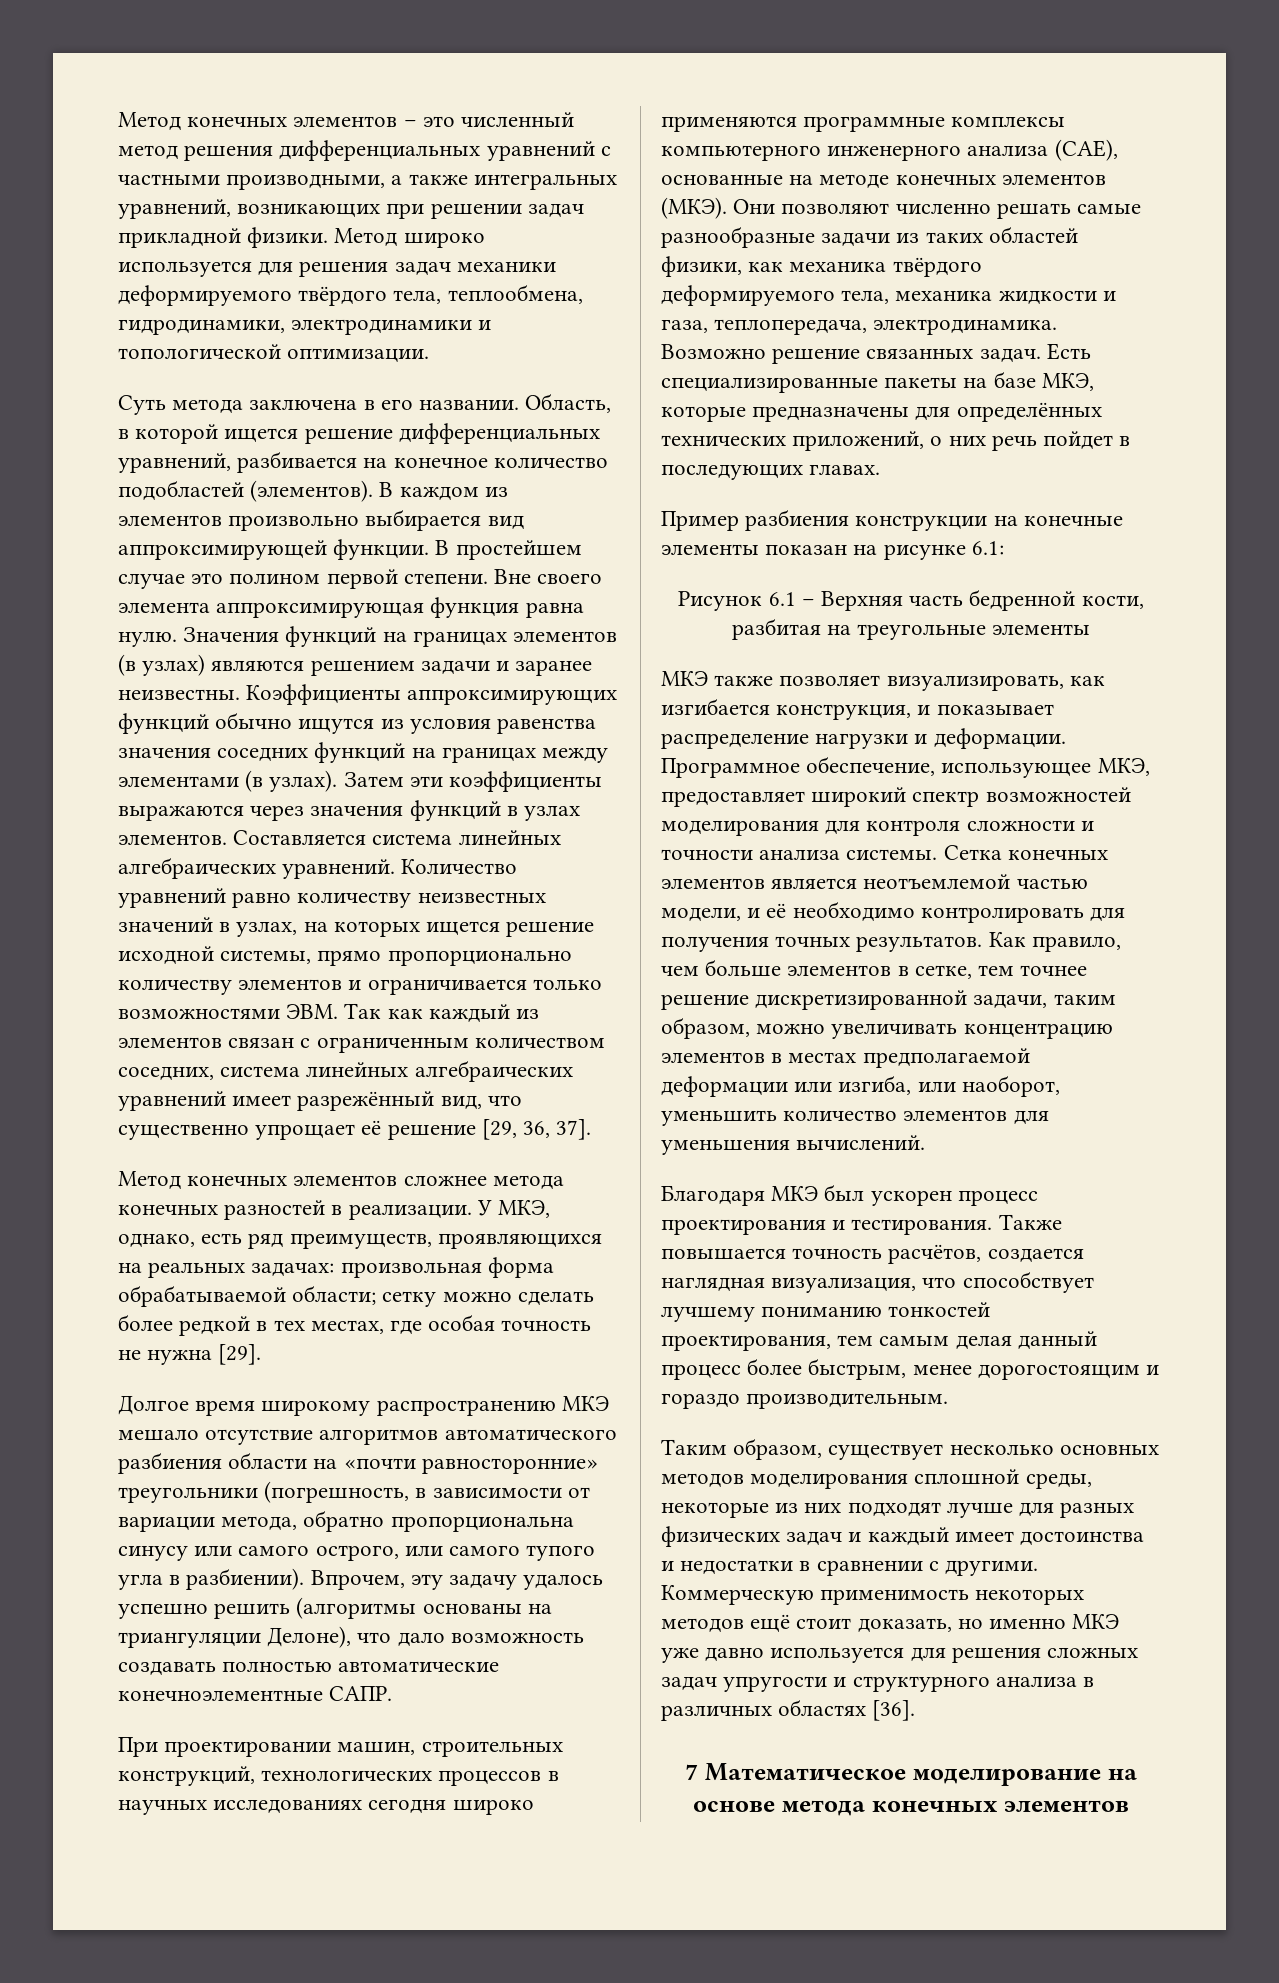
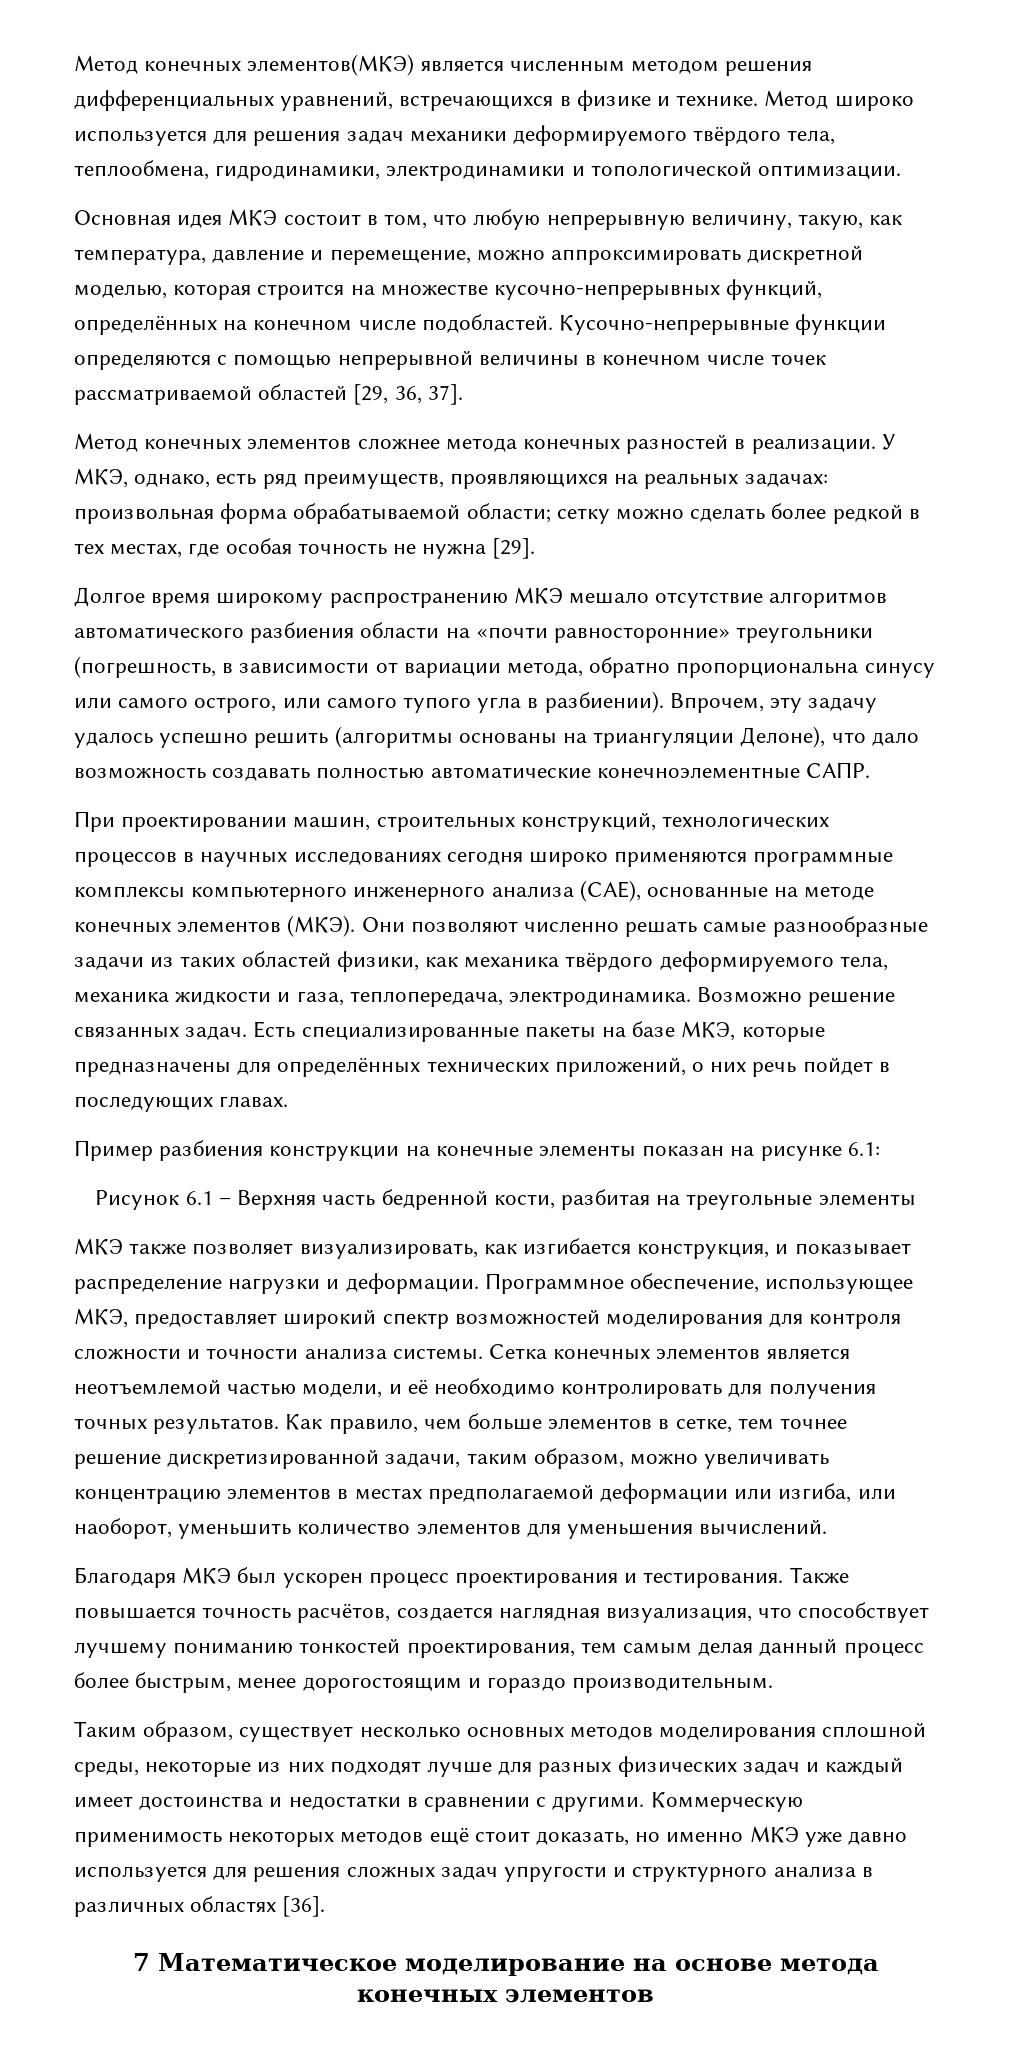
- Метод конечных элементов – это численный метод решения дифференциальных уравнений с частными производными, а также интегральных уравнений, возникающих при решении задач прикладной физики.
+ Метод конечных элементов(МКЭ) является численным методом решения дифференциальных уравнений, встречающихся в физике и технике.
- Суть метода заключена в его названии. Область, в которой ищется решение дифференциальных уравнений, разбивается на конечное количество подобластей (элементов). В каждом из элементов произвольно выбирается вид аппроксимирующей функции. В простейшем случае это полином первой степени. Вне своего элемента аппроксимирующая функция равна нулю. Значения функций на границах элементов (в узлах) являются решением задачи и заранее неизвестны. Коэффициенты аппроксимирующих функций обычно ищутся из условия равенства значения соседних функций на границах между элементами (в узлах). Затем эти коэффициенты выражаются через значения функций в узлах элементов. Составляется система линейных алгебраических уравнений. Количество уравнений равно количеству неизвестных значений в узлах, на которых ищется решение исходной системы, прямо пропорционально количеству элементов и ограничивается только возможностями ЭВМ. Так как каждый из элементов связан с ограниченным количеством соседних, система линейных алгебраических уравнений имеет разрежённый вид, что существенно упрощает её решение [29, 36, 37].
+ Основная идея МКЭ состоит в том, что любую непрерывную величину, такую, как температура, давление и перемещение, можно аппроксимировать дискретной моделью, которая строится на множестве кусочно-непрерывных функций, определённых на конечном числе подобластей. Кусочно-непрерывные функции определяются с помощью непрерывной величины в конечном числе точек рассматриваемой областей [29, 36, 37].

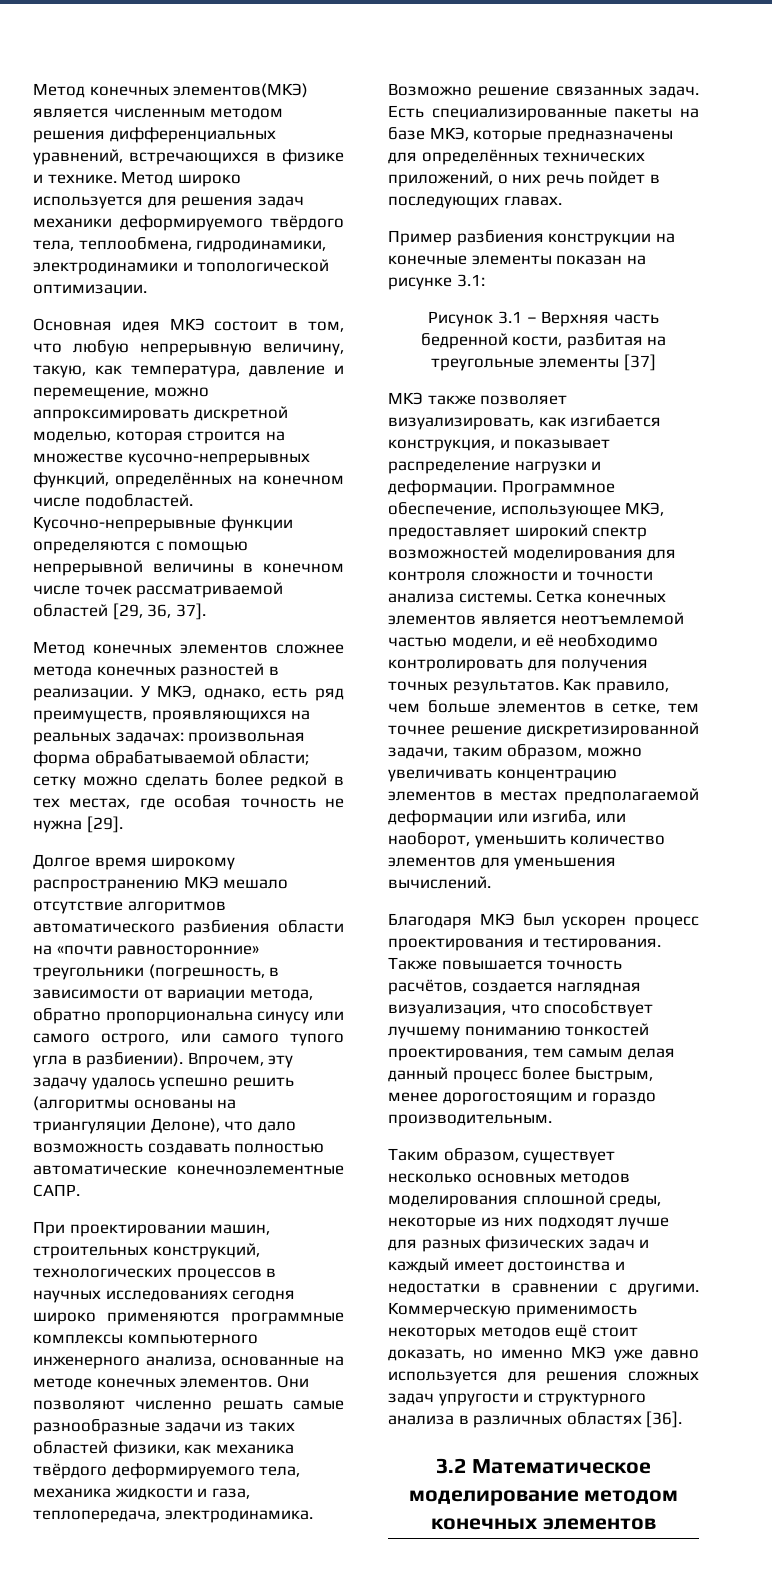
- При проектировании машин, строительных конструкций, технологических процессов в научных исследованиях сегодня широко применяются программные комплексы компьютерного инженерного анализа (САЕ), основанные на методе конечных элементов (МКЭ).
+ При проектировании машин, строительных конструкций, технологических процессов в научных исследованиях сегодня широко применяются программные комплексы компьютерного инженерного анализа, основанные на методе конечных элементов.
- Пример разбиения конструкции на конечные элементы показан на рисунке 6.1:
+ Пример разбиения конструкции на конечные элементы показан на рисунке 3.1:
- Рисунок 6.1 – Верхняя часть бедренной кости, разбитая на треугольные элементы
+ Рисунок 3.1 – Верхняя часть бедренной кости, разбитая на треугольные элементы [37]
- 7 Математическое моделирование на основе метода конечных элементов
+ 3.2 Математическое моделирование методом конечных элементов

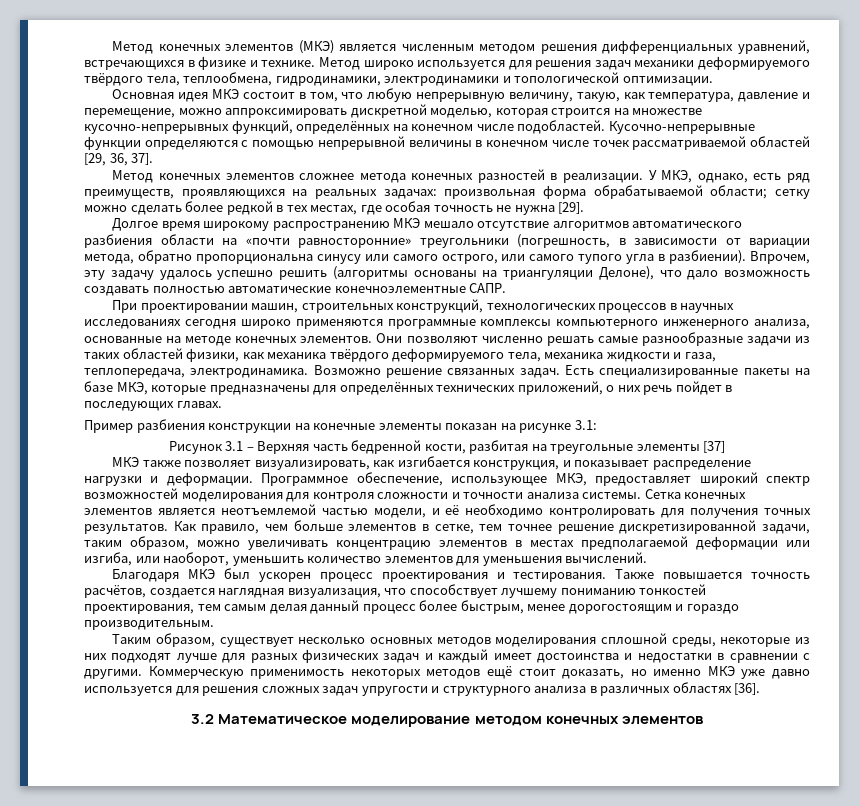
- Метод конечных элементов(МКЭ) является численным методом решения дифференциальных уравнений, встречающихся в физике и технике.
+ Метод конечных элементов (МКЭ) является численным методом решения дифференциальных уравнений, встречающихся в физике и технике.

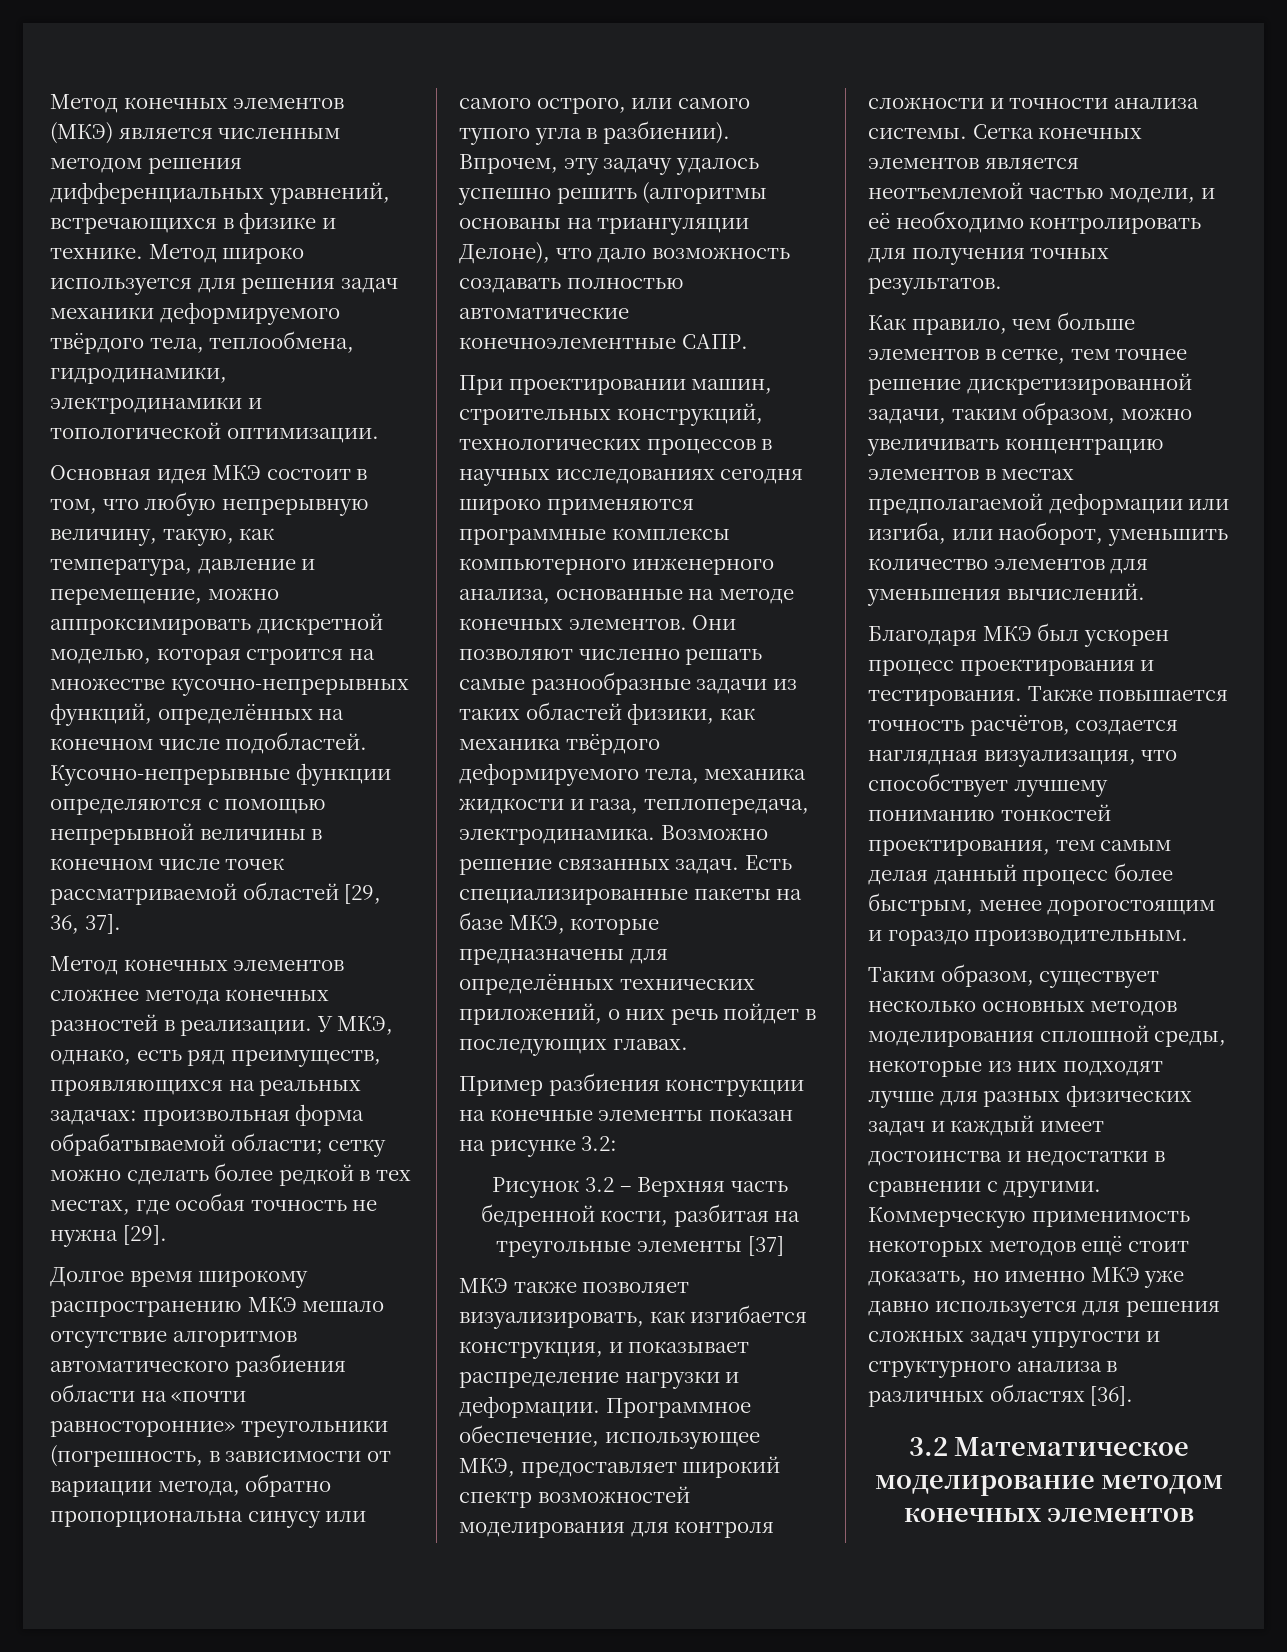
- Пример разбиения конструкции на конечные элементы показан на рисунке 3.1:
+ Пример разбиения конструкции на конечные элементы показан на рисунке 3.2:
- Рисунок 3.1 – Верхняя часть бедренной кости, разбитая на треугольные элементы [37]
+ Рисунок 3.2 – Верхняя часть бедренной кости, разбитая на треугольные элементы [37]
- Сетка конечных элементов является неотъемлемой частью модели, и её необходимо контролировать для получения точных результатов. Как правило, чем больше элементов в сетке, тем точнее решение дискретизированной задачи, таким образом, можно увеличивать концентрацию элементов в местах предполагаемой деформации или изгиба, или наоборот, уменьшить количество элементов для уменьшения вычислений.
+ Сетка конечных элементов является неотъемлемой частью модели, и её необходимо контролировать для получения точных результатов.
+ Как правило, чем больше элементов в сетке, тем точнее решение дискретизированной задачи, таким образом, можно увеличивать концентрацию элементов в местах предполагаемой деформации или изгиба, или наоборот, уменьшить количество элементов для уменьшения вычислений.

